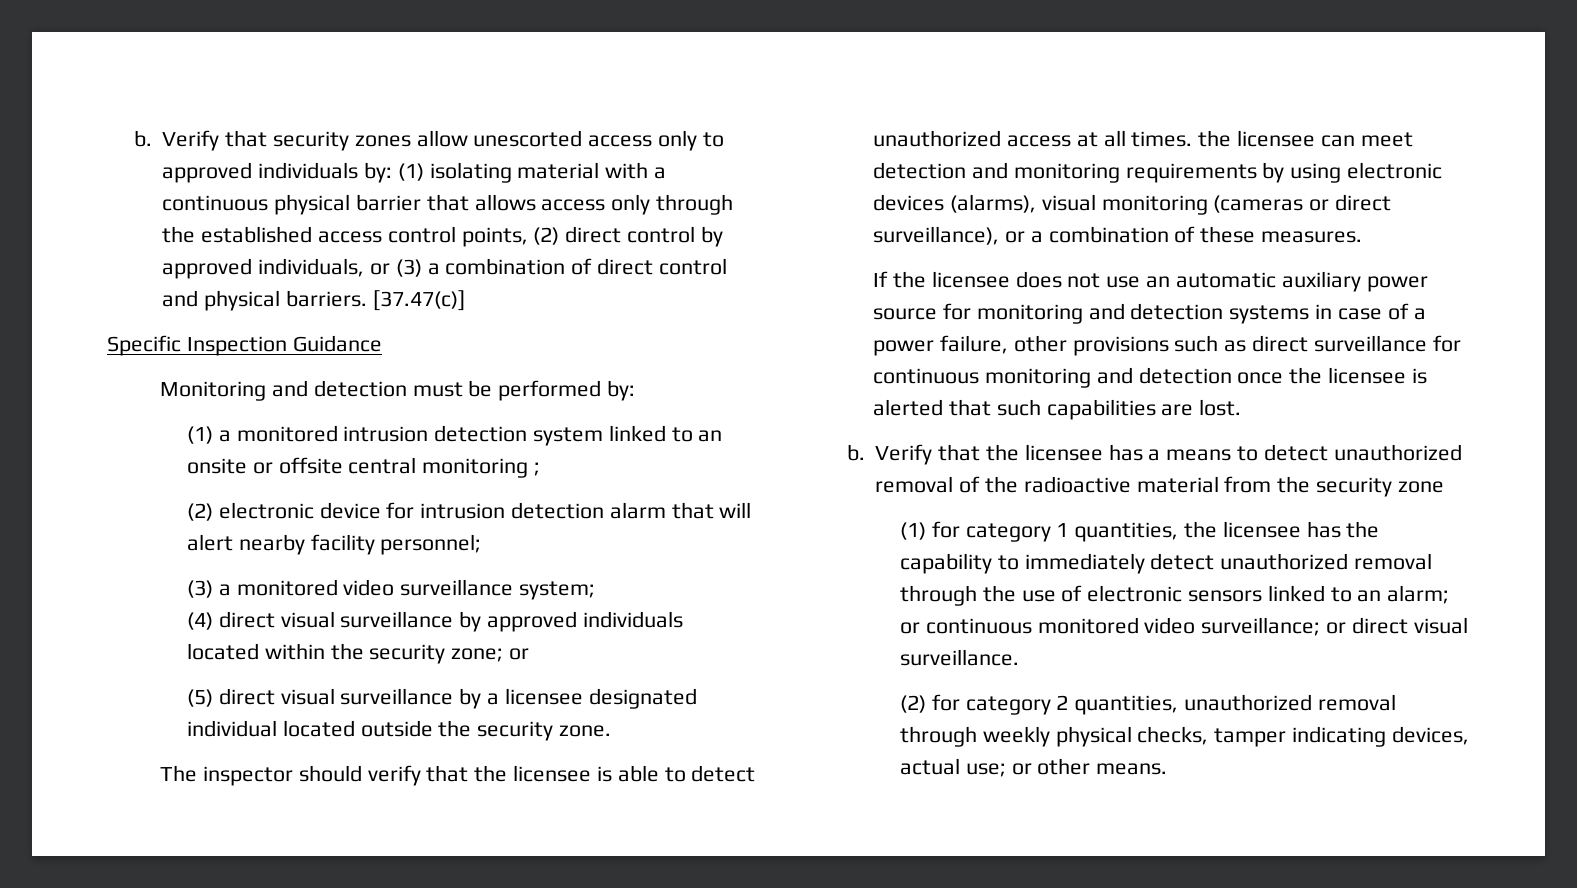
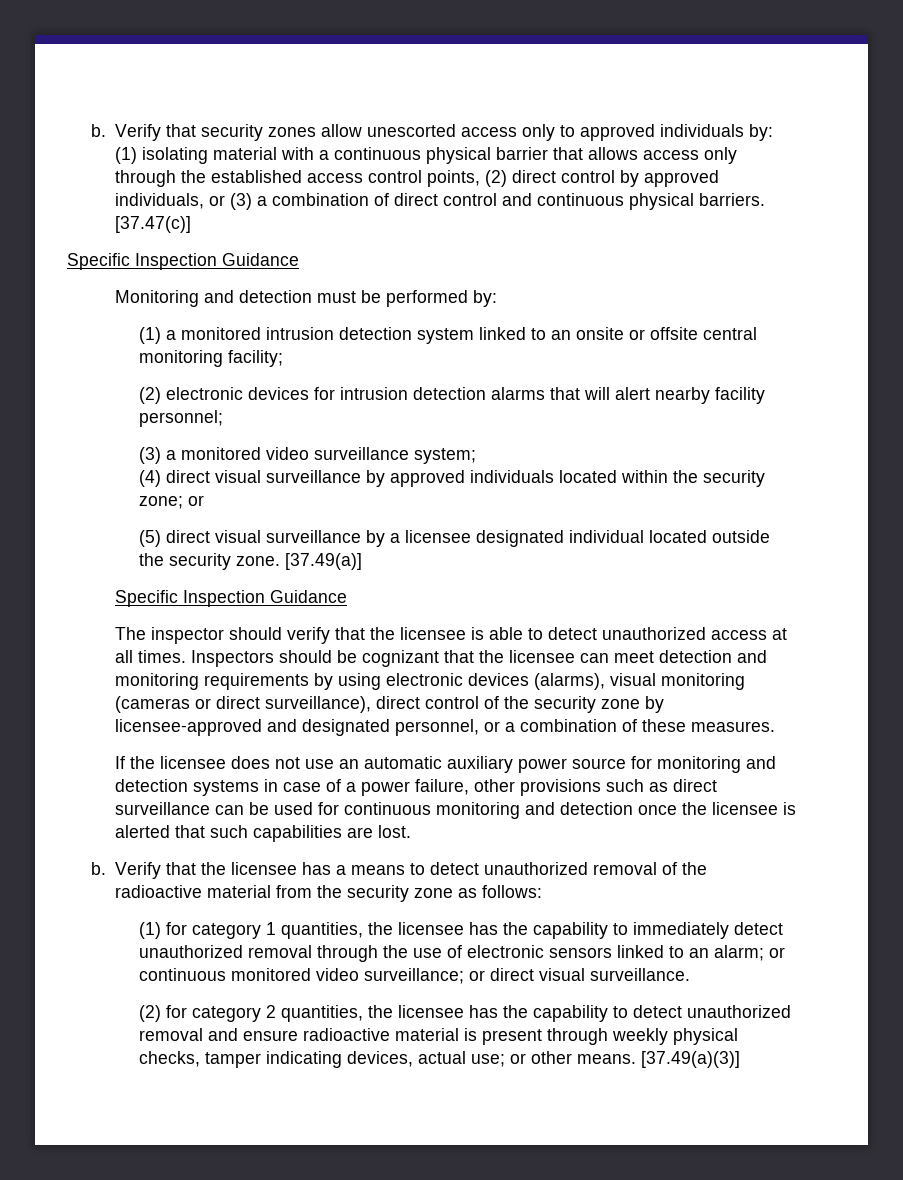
- Verify that security zones allow unescorted access only to approved individuals by: (1) isolating material with a continuous physical barrier that allows access only through the established access control points, (2) direct control by approved individuals, or (3) a combination of direct control and physical barriers.
+ Verify that security zones allow unescorted access only to approved individuals by: (1) isolating material with a continuous physical barrier that allows access only through the established access control points, (2) direct control by approved individuals, or (3) a combination of direct control and continuous physical barriers.
- (1) a monitored intrusion detection system linked to an onsite or offsite central monitoring ;
+ (1) a monitored intrusion detection system linked to an onsite or offsite central monitoring facility;
- (2) electronic device for intrusion detection alarm that will alert nearby facility personnel;
+ (2) electronic devices for intrusion detection alarms that will alert nearby facility personnel;
+ [37.49(a)]
+ Specific Inspection Guidance
- The inspector should verify that the licensee is able to detect unauthorized access at all times. the licensee can meet detection and monitoring requirements by using electronic devices (alarms), visual monitoring (cameras or direct surveillance), or a combination of these measures.
+ The inspector should verify that the licensee is able to detect unauthorized access at all times. Inspectors should be cognizant that the licensee can meet detection and monitoring requirements by using electronic devices (alarms), visual monitoring (cameras or direct surveillance), direct control of the security zone by licensee-approved and designated personnel, or a combination of these measures.
- If the licensee does not use an automatic auxiliary power source for monitoring and detection systems in case of a power failure, other provisions such as direct surveillance for continuous monitoring and detection once the licensee is alerted that such capabilities are lost.
+ If the licensee does not use an automatic auxiliary power source for monitoring and detection systems in case of a power failure, other provisions such as direct surveillance can be used for continuous monitoring and detection once the licensee is alerted that such capabilities are lost.
- Verify that the licensee has a means to detect unauthorized removal of the radioactive material from the security zone
+ Verify that the licensee has a means to detect unauthorized removal of the radioactive material from the security zone as follows:
- (2) for category 2 quantities, unauthorized removal through weekly physical checks, tamper indicating devices, actual use; or other means.
+ (2) for category 2 quantities, the licensee has the capability to detect unauthorized removal and ensure radioactive material is present through weekly physical checks, tamper indicating devices, actual use; or other means.
+ [37.49(a)(3)]

